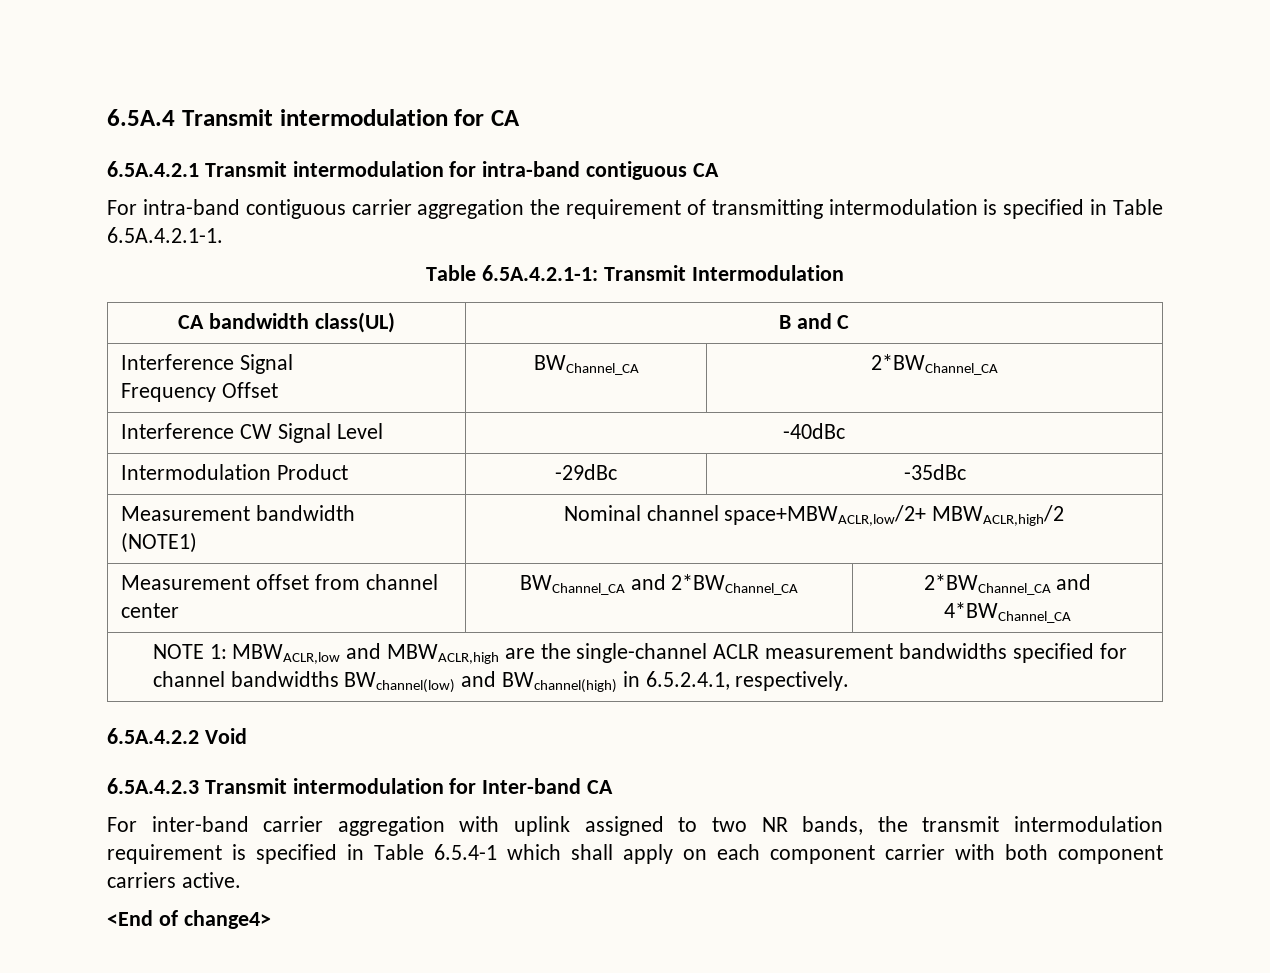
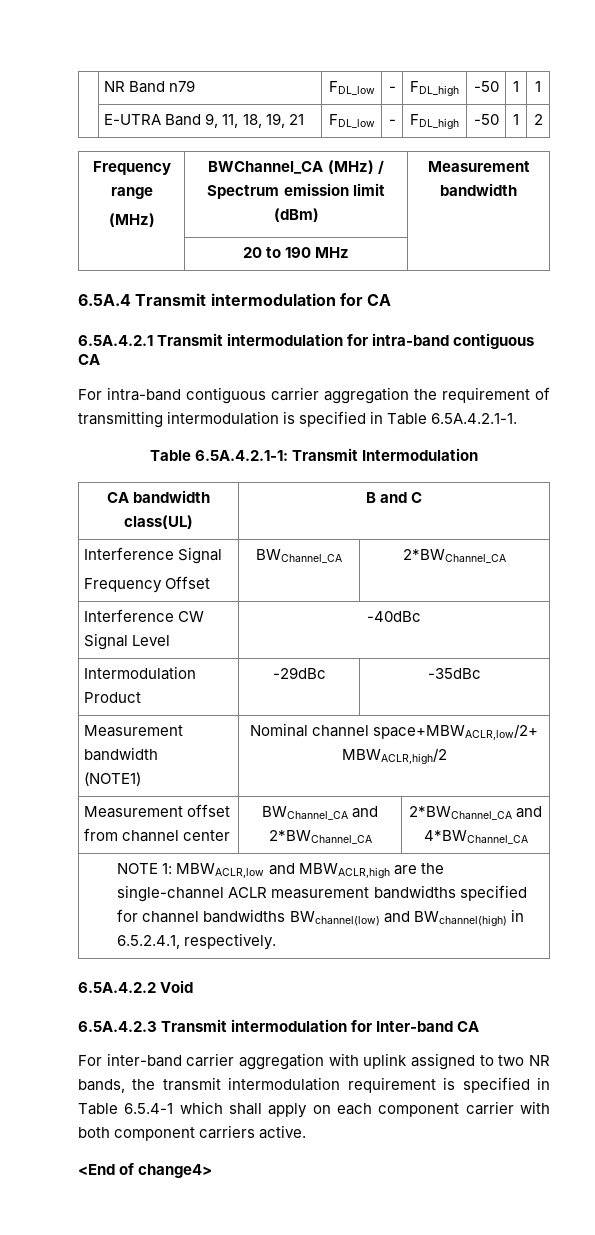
+ | NR Band n79 | FDL_low | - | FDL_high | -50 | 1 | 1
+ | E-UTRA Band 9, 11, 18, 19, 21 | FDL_low | - | FDL_high | -50 | 1 | 2
+ Frequency range
+ (MHz) | BWChannel_CA (MHz) / Spectrum emission limit (dBm) | Measurement bandwidth
+ | 20 to 190 MHz |

